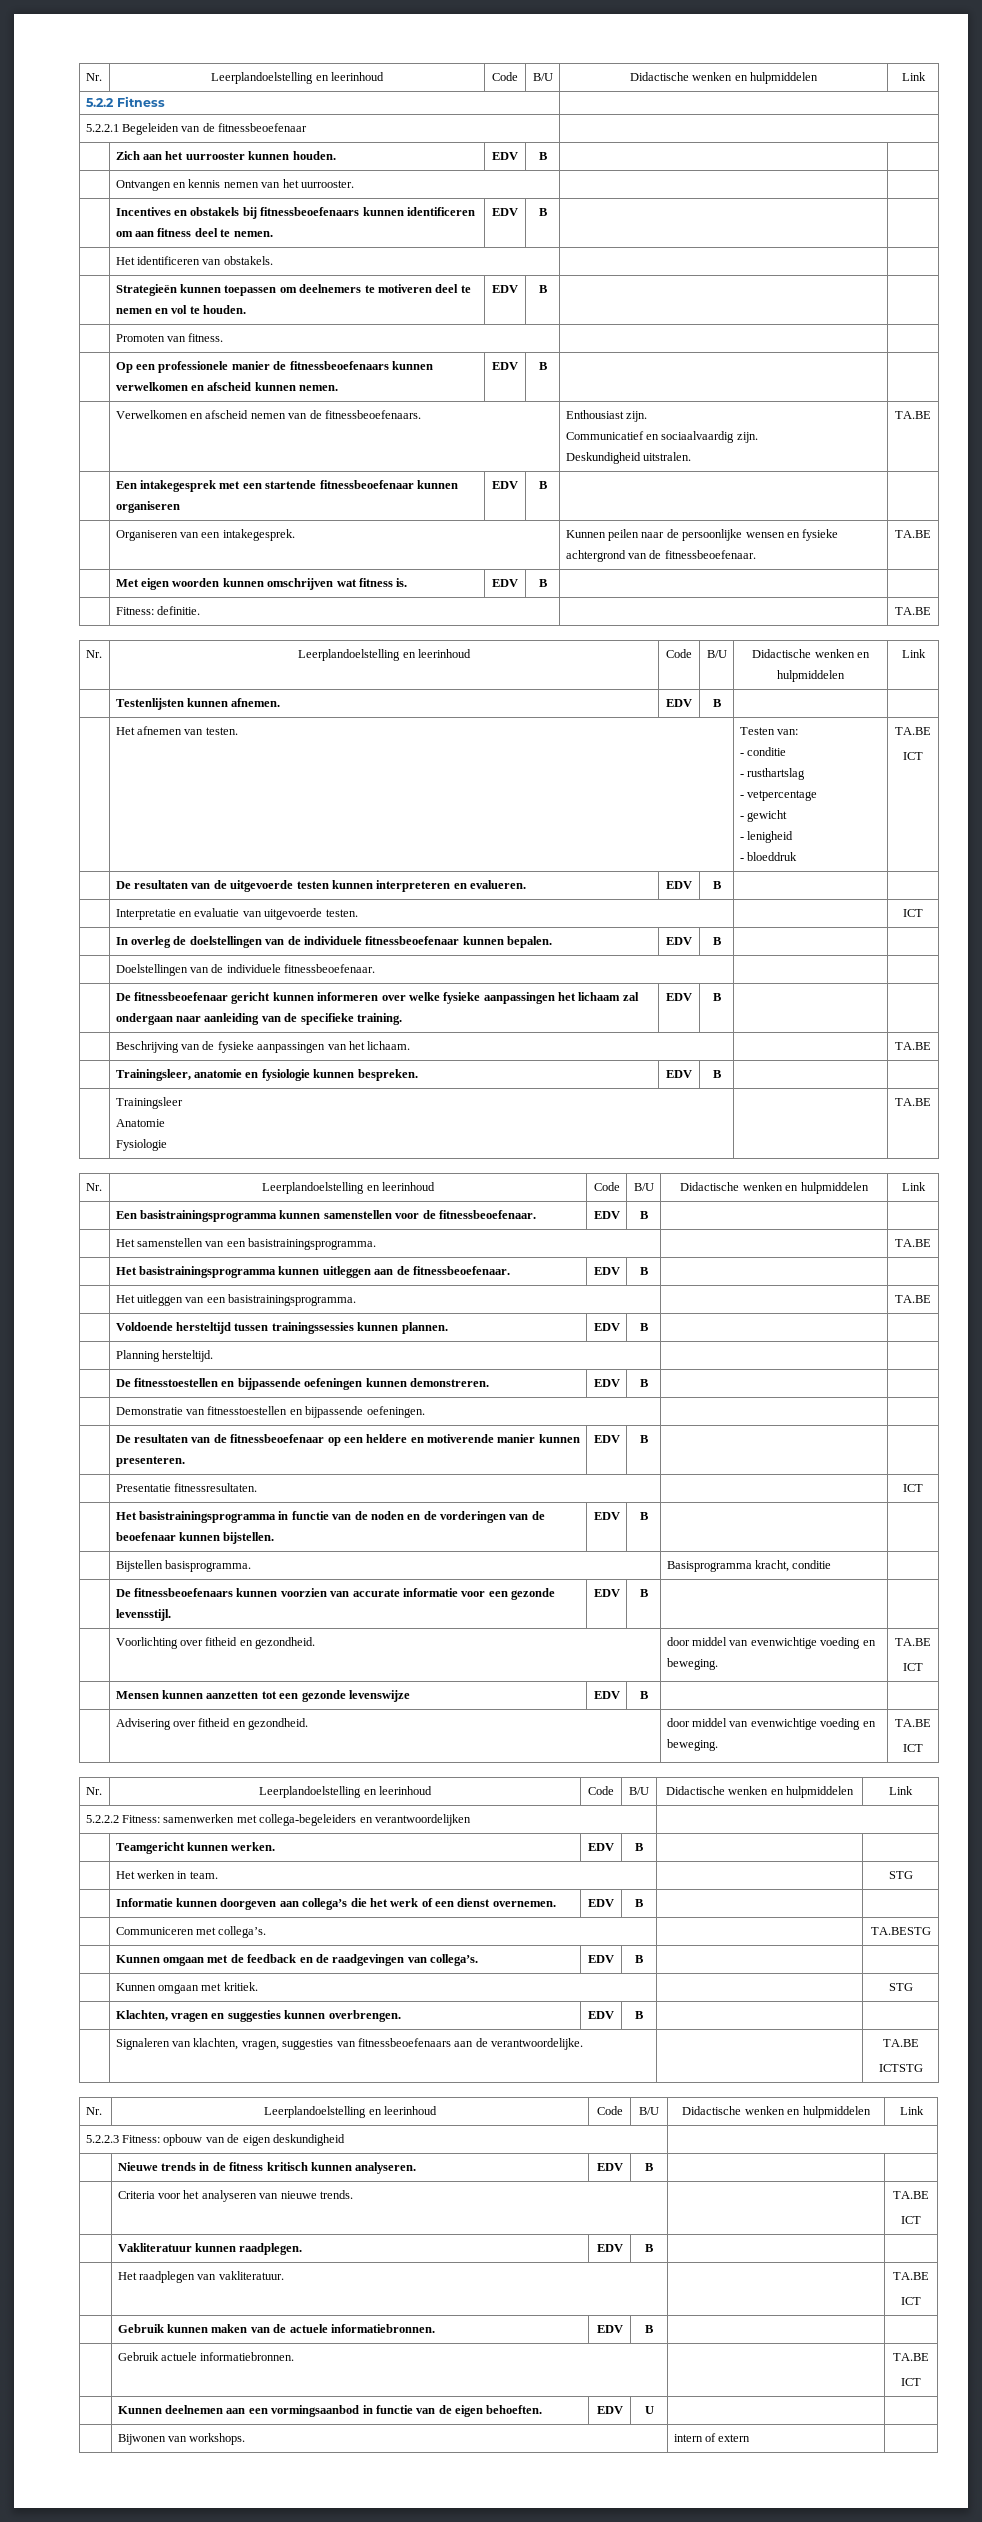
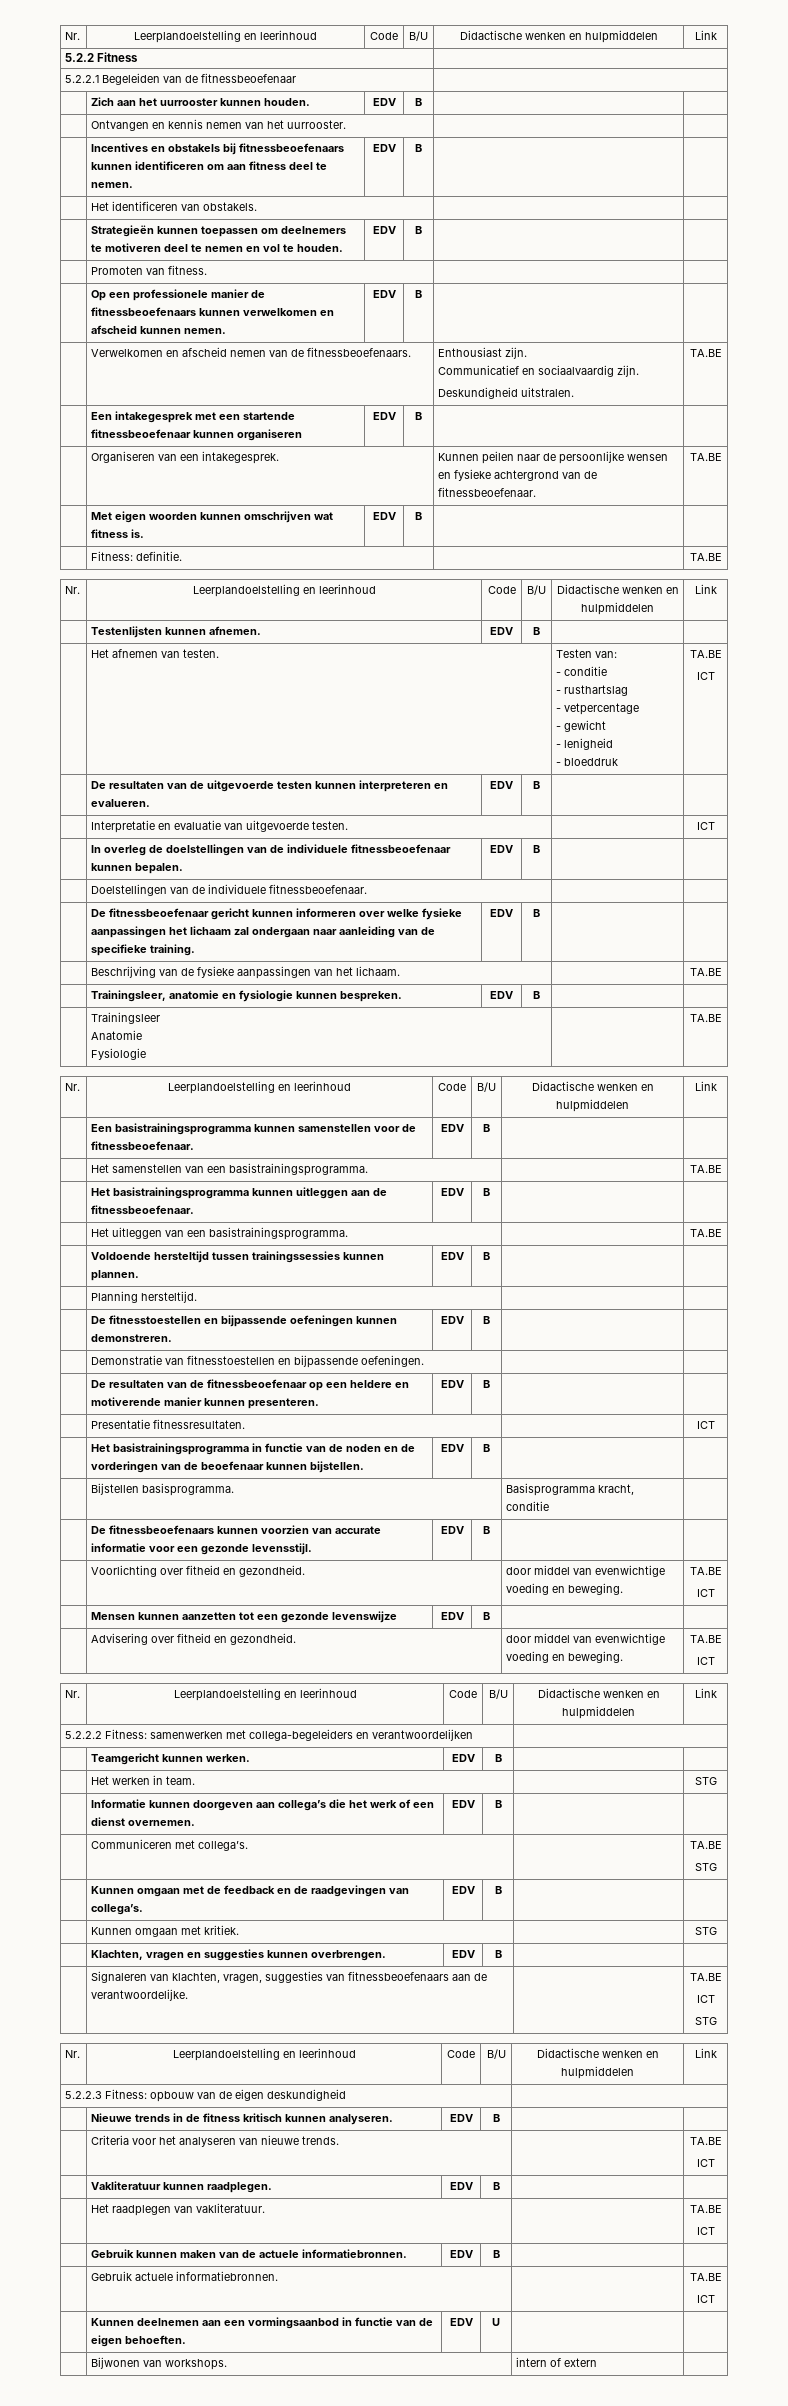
- | Communiceren met collega’s. | | TA.BESTG
+ | Communiceren met collega’s. | | TA.BE
+ STG
  | Signaleren van klachten, vragen, suggesties van fitnessbeoefenaars aan de verantwoordelijke. | | TA.BE
- ICTSTG
+ ICT
+ STG

